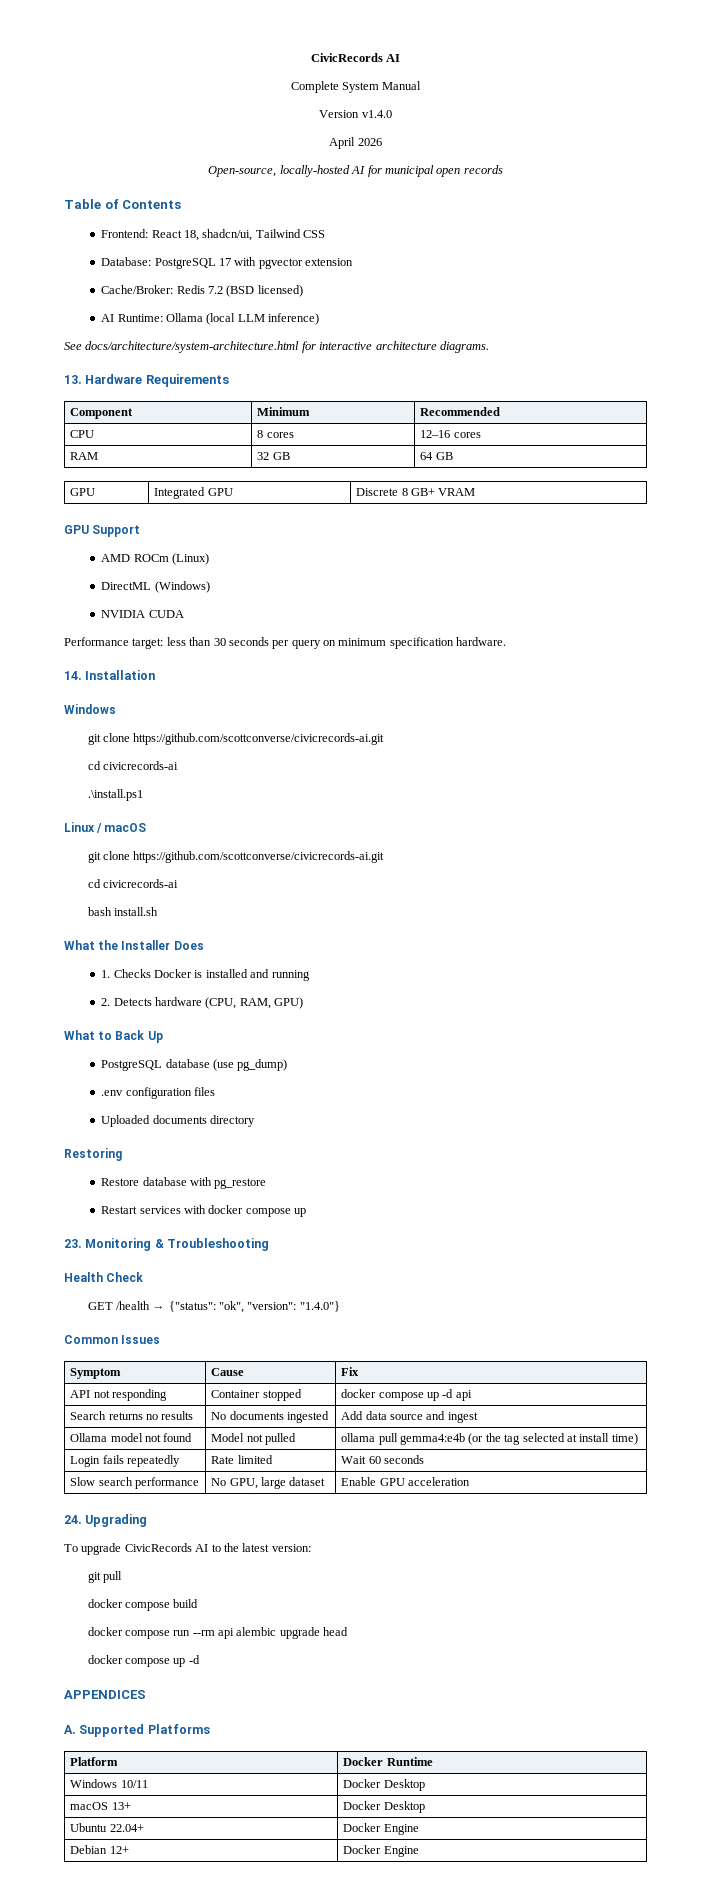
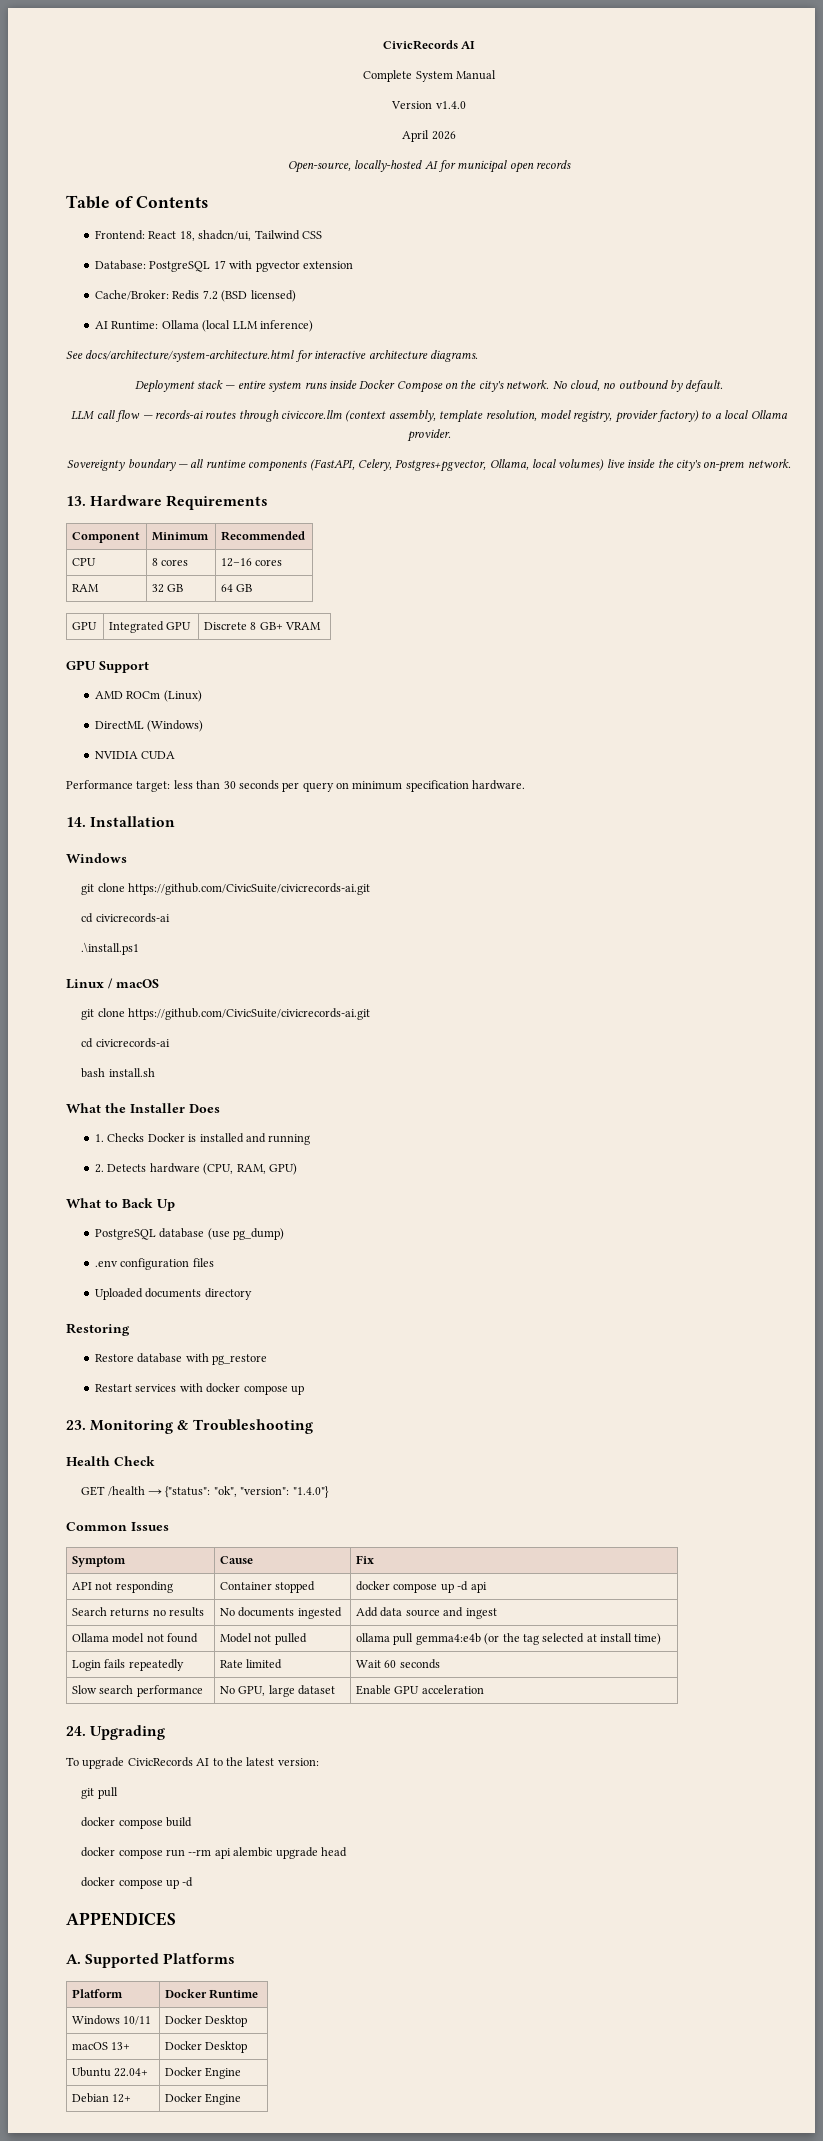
+ Deployment stack — entire system runs inside Docker Compose on the city's network. No cloud, no outbound by default.
+ LLM call flow — records-ai routes through civiccore.llm (context assembly, template resolution, model registry, provider factory) to a local Ollama provider.
+ Sovereignty boundary — all runtime components (FastAPI, Celery, Postgres+pgvector, Ollama, local volumes) live inside the city's on-prem network.
  14. Installation
  Windows
- git clone https://github.com/scottconverse/civicrecords-ai.git
+ git clone https://github.com/CivicSuite/civicrecords-ai.git
  Linux / macOS
- git clone https://github.com/scottconverse/civicrecords-ai.git
+ git clone https://github.com/CivicSuite/civicrecords-ai.git

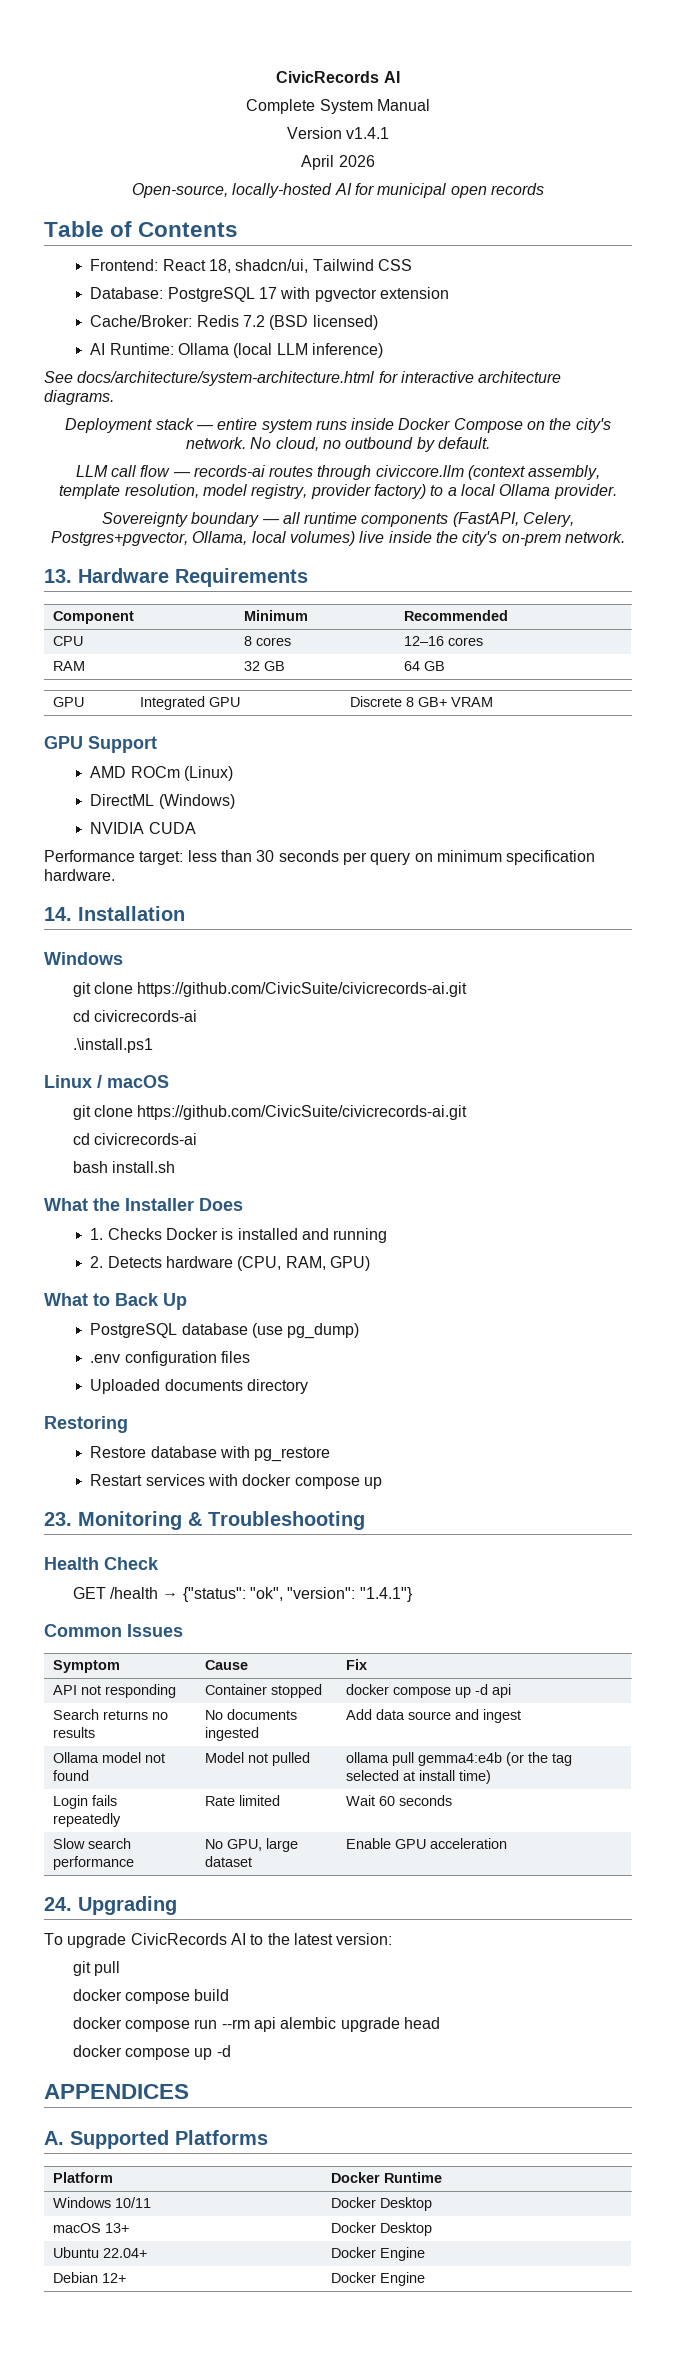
- Version v1.4.0
+ Version v1.4.1
- GET /health → {"status": "ok", "version": "1.4.0"}
+ GET /health → {"status": "ok", "version": "1.4.1"}

